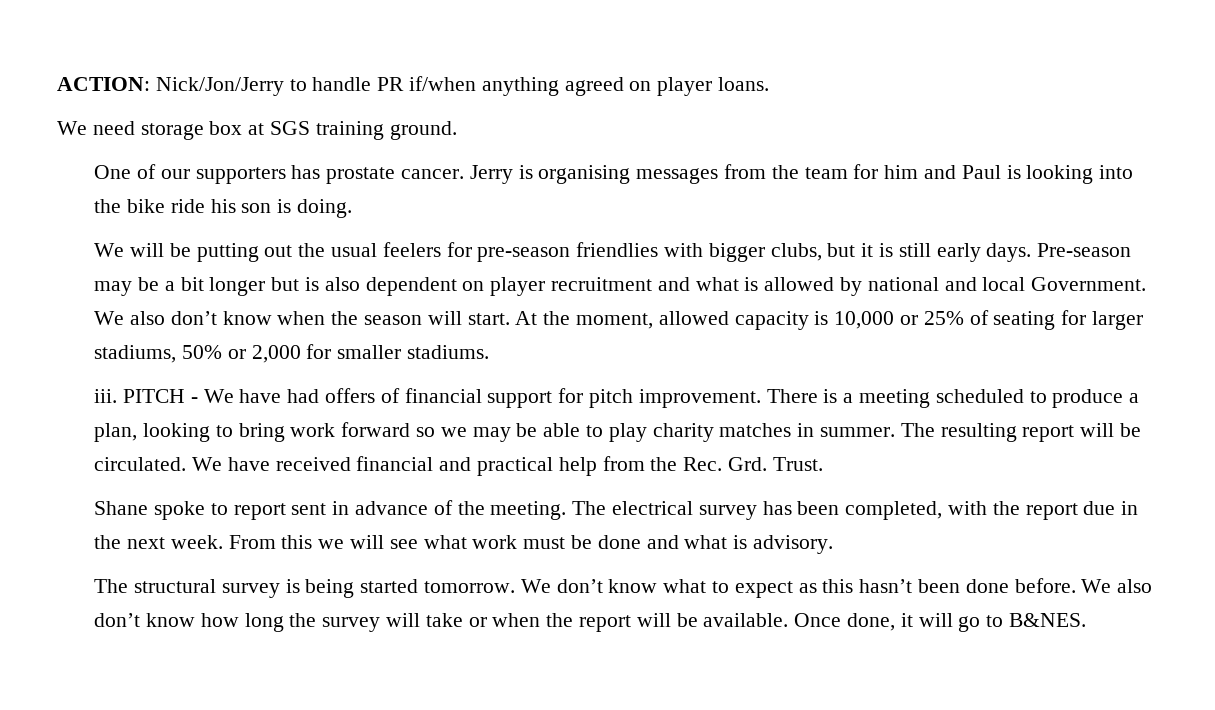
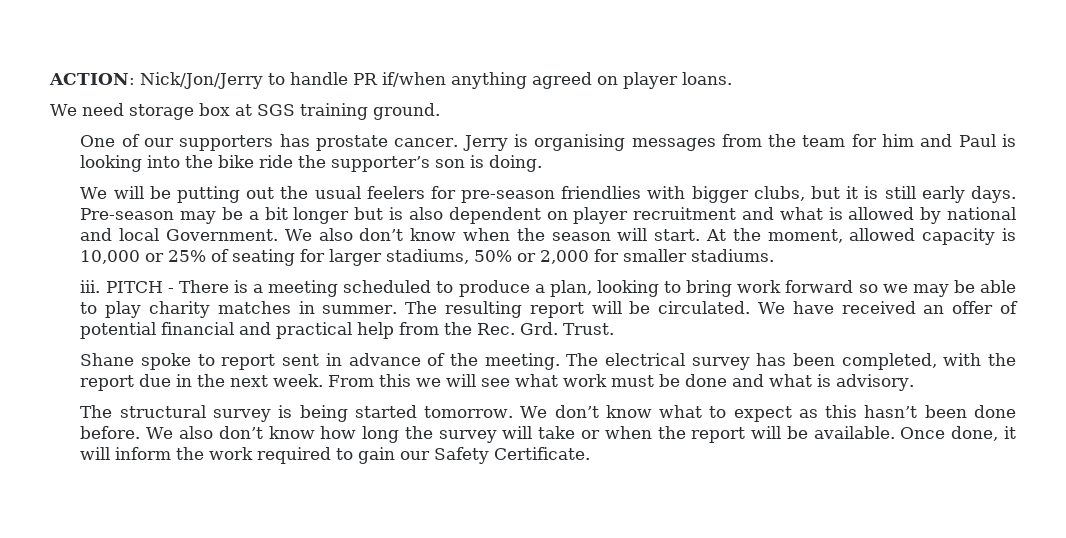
- Jerry is organising messages from the team for him and Paul is looking into the bike ride his son is doing.
+ Jerry is organising messages from the team for him and Paul is looking into the bike ride the supporter’s son is doing.
- PITCH - We have had offers of financial support for pitch improvement. There is a meeting scheduled to produce a plan, looking to bring work forward so we may be able to play charity matches in summer.
+ PITCH - There is a meeting scheduled to produce a plan, looking to bring work forward so we may be able to play charity matches in summer.
- We have received financial and practical help from the Rec. Grd. Trust.
+ We have received an offer of potential financial and practical help from the Rec. Grd. Trust.
- Once done, it will go to B&NES.
+ Once done, it will inform the work required to gain our Safety Certificate.

